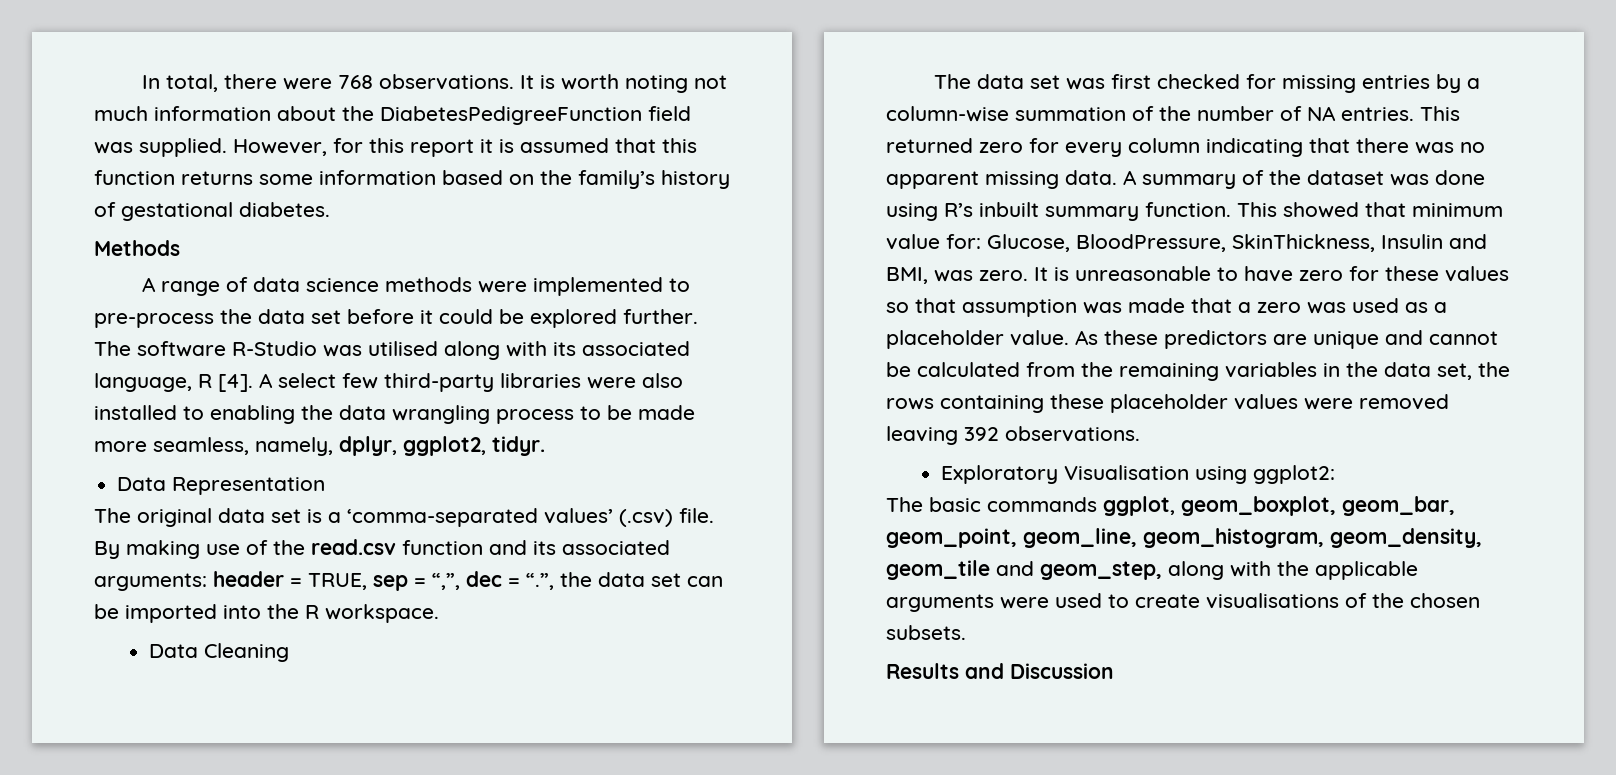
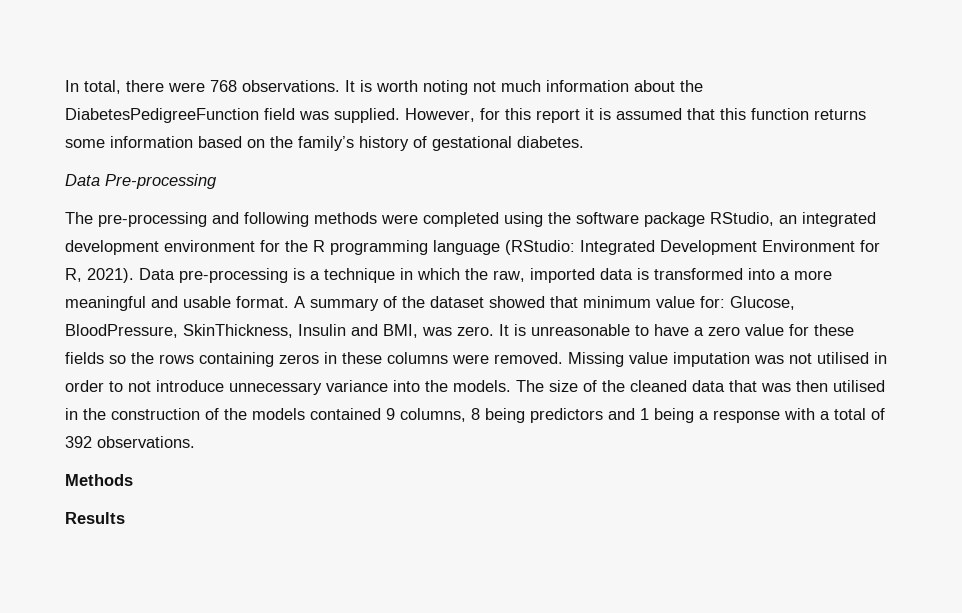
- Methods
- A range of data science methods were implemented to pre-process the data set before it could be explored further. The software R-Studio was utilised along with its associated language, R [4]. A select few third-party libraries were also installed to enabling the data wrangling process to be made more seamless, namely, dplyr, ggplot2, tidyr.
- Data Representation
- The original data set is a ‘comma-separated values’ (.csv) file. By making use of the read.csv function and its associated arguments: header = TRUE, sep = “,”, dec = “.”, the data set can be imported into the R workspace.
- Data Cleaning
- The data set was first checked for missing entries by a column-wise summation of the number of NA entries. This returned zero for every column indicating that there was no apparent missing data.
+ Data Pre-processing
+ The pre-processing and following methods were completed using the software package RStudio, an integrated development environment for the R programming language (RStudio: Integrated Development Environment for R, 2021). Data pre-processing is a technique in which the raw, imported data is transformed into a more meaningful and usable format.
- A summary of the dataset was done using R’s inbuilt summary function. This showed that minimum value for: Glucose, BloodPressure, SkinThickness, Insulin and BMI, was zero.
+ A summary of the dataset showed that minimum value for: Glucose, BloodPressure, SkinThickness, Insulin and BMI, was zero.
- It is unreasonable to have zero for these values so that assumption was made that a zero was used as a placeholder value. As these predictors are unique and cannot be calculated from the remaining variables in the data set, the rows containing these placeholder values were removed leaving 392 observations.
- Exploratory Visualisation using ggplot2:
- The basic commands ggplot, geom_boxplot, geom_bar, geom_point, geom_line, geom_histogram, geom_density, geom_tile and geom_step, along with the applicable arguments were used to create visualisations of the chosen subsets.
+ It is unreasonable to have a zero value for these fields so the rows containing zeros in these columns were removed. Missing value imputation was not utilised in order to not introduce unnecessary variance into the models. The size of the cleaned data that was then utilised in the construction of the models contained 9 columns, 8 being predictors and 1 being a response with a total of 392 observations.
+ Methods
- Results and Discussion
+ Results

